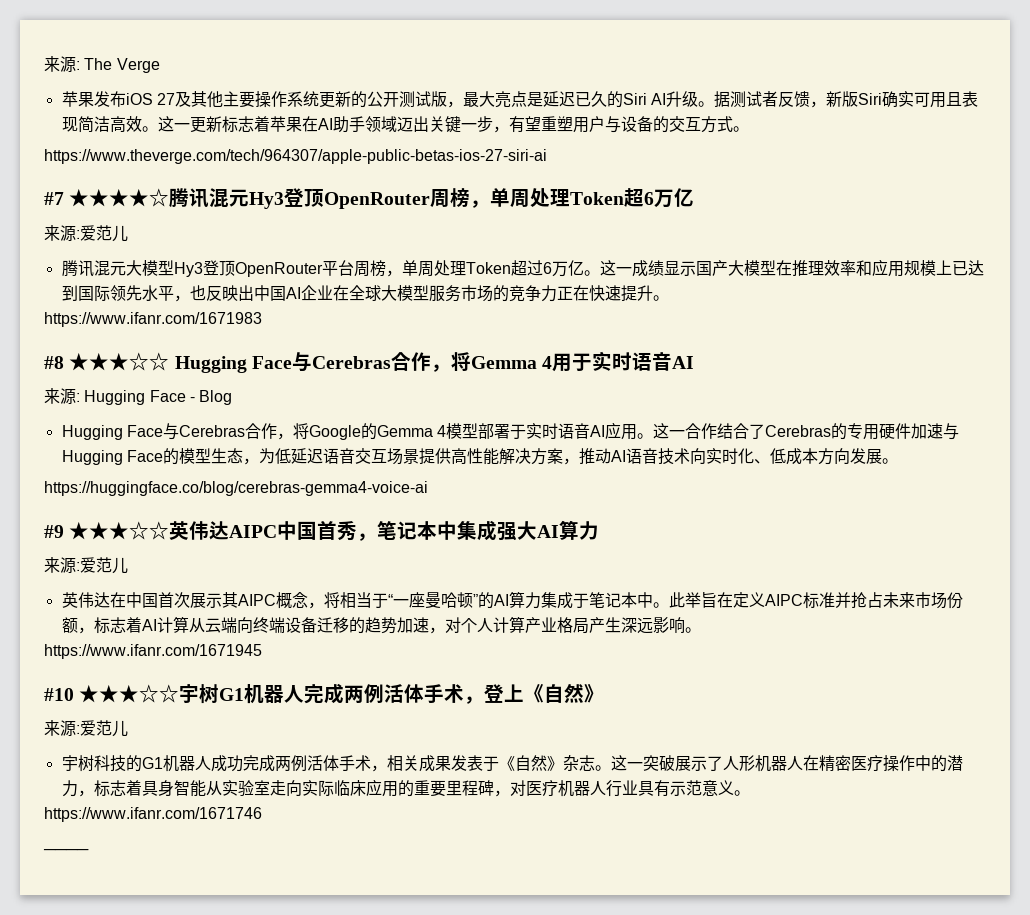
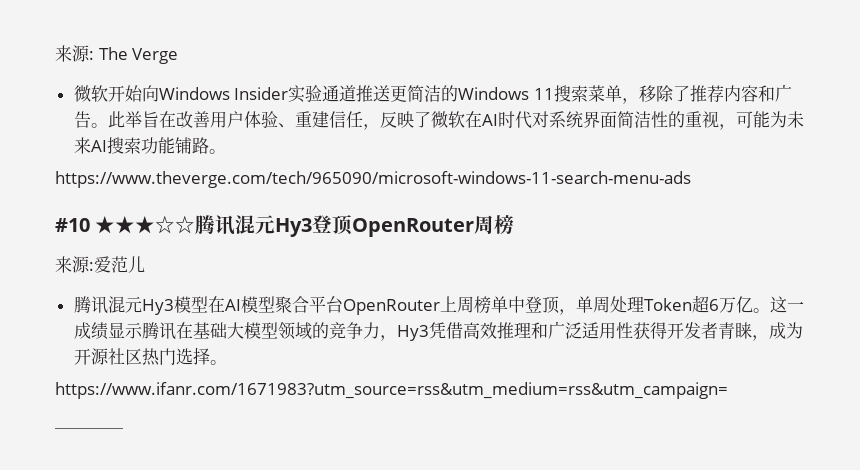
- 苹果发布iOS 27及其他主要操作系统更新的公开测试版，最大亮点是延迟已久的Siri AI升级。据测试者反馈，新版Siri确实可用且表现简洁高效。这一更新标志着苹果在AI助手领域迈出关键一步，有望重塑用户与设备的交互方式。
- https://www.theverge.com/tech/964307/apple-public-betas-ios-27-siri-ai
- #7 ★★★★☆腾讯混元Hy3登顶OpenRouter周榜，单周处理Token超6万亿
+ 微软开始向Windows Insider实验通道推送更简洁的Windows 11搜索菜单，移除了推荐内容和广告。此举旨在改善用户体验、重建信任，反映了微软在AI时代对系统界面简洁性的重视，可能为未来AI搜索功能铺路。
+ https://www.theverge.com/tech/965090/microsoft-windows-11-search-menu-ads
+ #10 ★★★☆☆腾讯混元Hy3登顶OpenRouter周榜
- 腾讯混元大模型Hy3登顶OpenRouter平台周榜，单周处理Token超过6万亿。
+ 腾讯混元Hy3模型在AI模型聚合平台OpenRouter上周榜单中登顶，单周处理Token超6万亿。
- 这一成绩显示国产大模型在推理效率和应用规模上已达到国际领先水平，也反映出中国AI企业在全球大模型服务市场的竞争力正在快速提升。
- https://www.ifanr.com/1671983
- #8 ★★★☆☆ Hugging Face与Cerebras合作，将Gemma 4用于实时语音AI
- 来源: Hugging Face - Blog
- Hugging Face与Cerebras合作，将Google的Gemma 4模型部署于实时语音AI应用。这一合作结合了Cerebras的专用硬件加速与Hugging Face的模型生态，为低延迟语音交互场景提供高性能解决方案，推动AI语音技术向实时化、低成本方向发展。
- https://huggingface.co/blog/cerebras-gemma4-voice-ai
- #9 ★★★☆☆英伟达AIPC中国首秀，笔记本中集成强大AI算力
- 来源:爱范儿
- 英伟达在中国首次展示其AIPC概念，将相当于“一座曼哈顿”的AI算力集成于笔记本中。此举旨在定义AIPC标准并抢占未来市场份额，标志着AI计算从云端向终端设备迁移的趋势加速，对个人计算产业格局产生深远影响。
- https://www.ifanr.com/1671945
- #10 ★★★☆☆宇树G1机器人完成两例活体手术，登上《自然》
- 来源:爱范儿
- 宇树科技的G1机器人成功完成两例活体手术，相关成果发表于《自然》杂志。这一突破展示了人形机器人在精密医疗操作中的潜力，标志着具身智能从实验室走向实际临床应用的重要里程碑，对医疗机器人行业具有示范意义。
- https://www.ifanr.com/1671746
+ 这一成绩显示腾讯在基础大模型领域的竞争力，Hy3凭借高效推理和广泛适用性获得开发者青睐，成为开源社区热门选择。
+ https://www.ifanr.com/1671983?utm_source=rss&utm_medium=rss&utm_campaign=

